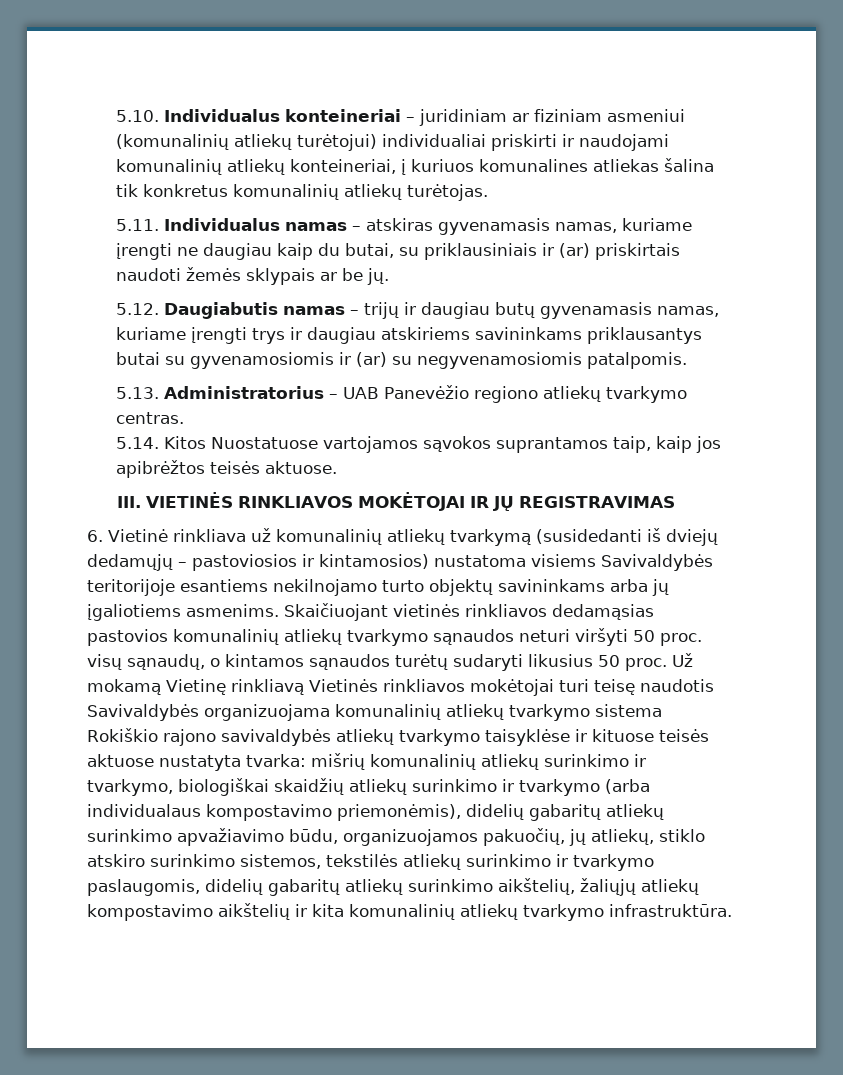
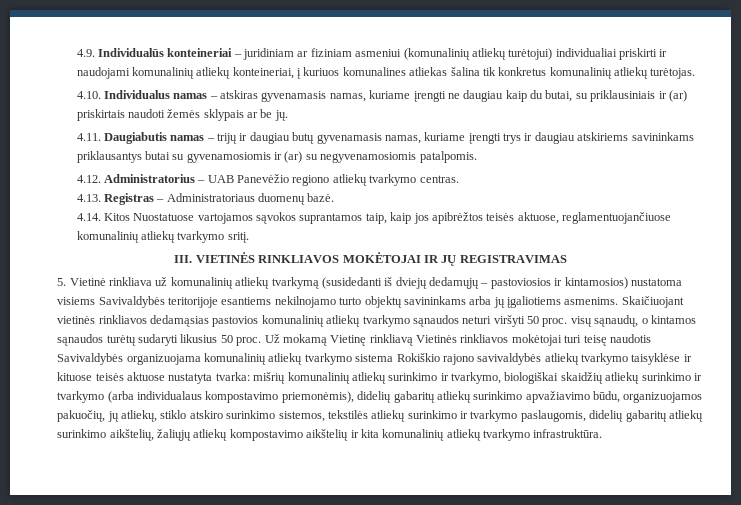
- 5.10. Individualus konteineriai – juridiniam ar fiziniam asmeniui (komunalinių atliekų turėtojui) individualiai priskirti ir naudojami komunalinių atliekų konteineriai, į kuriuos komunalines atliekas šalina tik konkretus komunalinių atliekų turėtojas.
+ 4.9. Individualūs konteineriai – juridiniam ar fiziniam asmeniui (komunalinių atliekų turėtojui) individualiai priskirti ir naudojami komunalinių atliekų konteineriai, į kuriuos komunalines atliekas šalina tik konkretus komunalinių atliekų turėtojas.
- 5.11. Individualus namas – atskiras gyvenamasis namas, kuriame įrengti ne daugiau kaip du butai, su priklausiniais ir (ar) priskirtais naudoti žemės sklypais ar be jų.
+ 4.10. Individualus namas – atskiras gyvenamasis namas, kuriame įrengti ne daugiau kaip du butai, su priklausiniais ir (ar) priskirtais naudoti žemės sklypais ar be jų.
- 5.12. Daugiabutis namas – trijų ir daugiau butų gyvenamasis namas, kuriame įrengti trys ir daugiau atskiriems savininkams priklausantys butai su gyvenamosiomis ir (ar) su negyvenamosiomis patalpomis.
+ 4.11. Daugiabutis namas – trijų ir daugiau butų gyvenamasis namas, kuriame įrengti trys ir daugiau atskiriems savininkams priklausantys butai su gyvenamosiomis ir (ar) su negyvenamosiomis patalpomis.
- 5.13. Administratorius – UAB Panevėžio regiono atliekų tvarkymo centras.
+ 4.12. Administratorius – UAB Panevėžio regiono atliekų tvarkymo centras.
- 5.14. Kitos Nuostatuose vartojamos sąvokos suprantamos taip, kaip jos apibrėžtos teisės aktuose.
+ 4.13. Registras – Administratoriaus duomenų bazė.
+ 4.14. Kitos Nuostatuose vartojamos sąvokos suprantamos taip, kaip jos apibrėžtos teisės aktuose, reglamentuojančiuose komunalinių atliekų tvarkymo sritį.
- 6. Vietinė rinkliava už komunalinių atliekų tvarkymą (susidedanti iš dviejų dedamųjų – pastoviosios ir kintamosios) nustatoma visiems Savivaldybės teritorijoje esantiems nekilnojamo turto objektų savininkams arba jų įgaliotiems asmenims.
+ 5. Vietinė rinkliava už komunalinių atliekų tvarkymą (susidedanti iš dviejų dedamųjų – pastoviosios ir kintamosios) nustatoma visiems Savivaldybės teritorijoje esantiems nekilnojamo turto objektų savininkams arba jų įgaliotiems asmenims.

